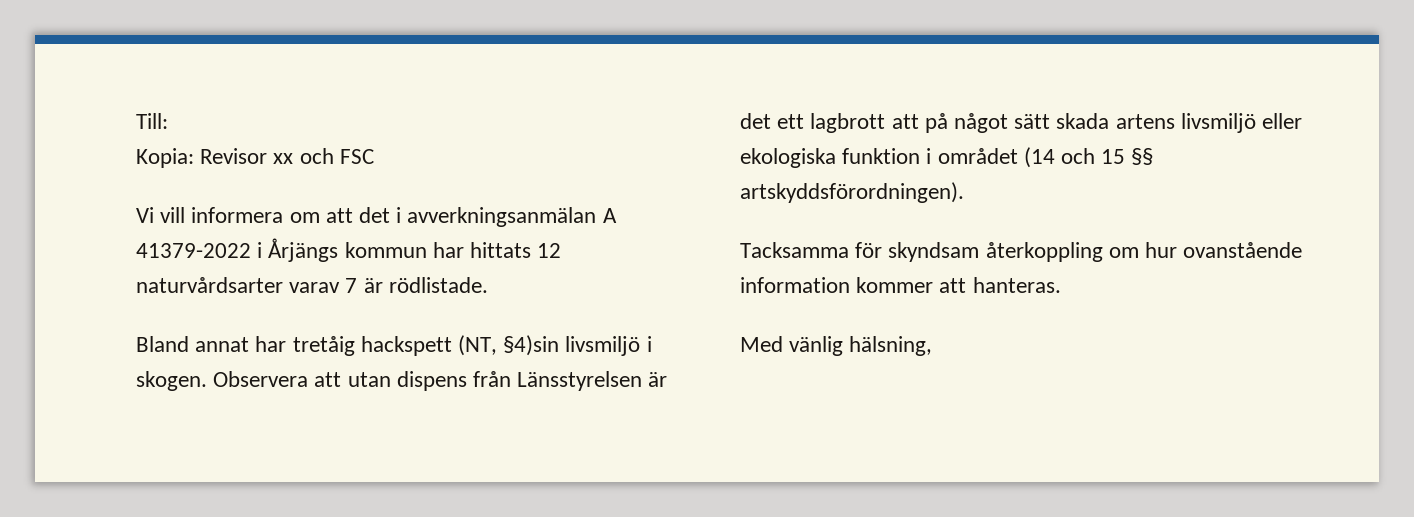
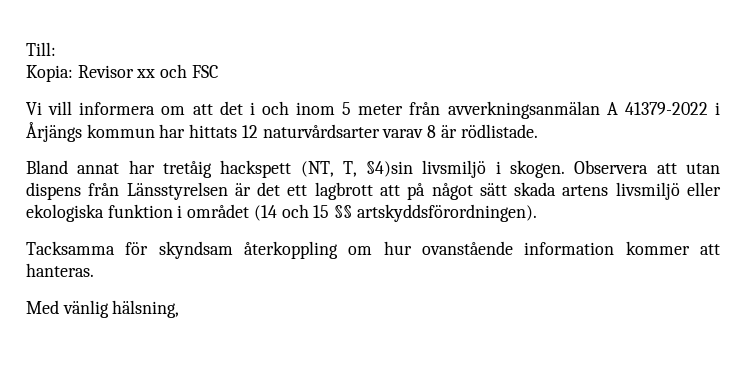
- Vi vill informera om att det i avverkningsanmälan A 41379-2022 i Årjängs kommun har hittats 12 naturvårdsarter varav 7 är rödlistade.
+ Vi vill informera om att det i och inom 5 meter från avverkningsanmälan A 41379-2022 i Årjängs kommun har hittats 12 naturvårdsarter varav 8 är rödlistade.
- Bland annat har tretåig hackspett (NT, §4)sin livsmiljö i skogen.
+ Bland annat har tretåig hackspett (NT, T, §4)sin livsmiljö i skogen.

